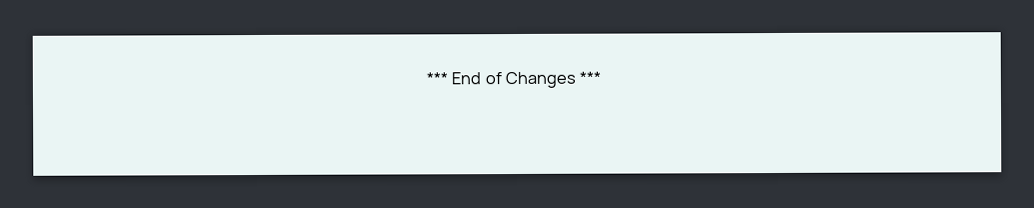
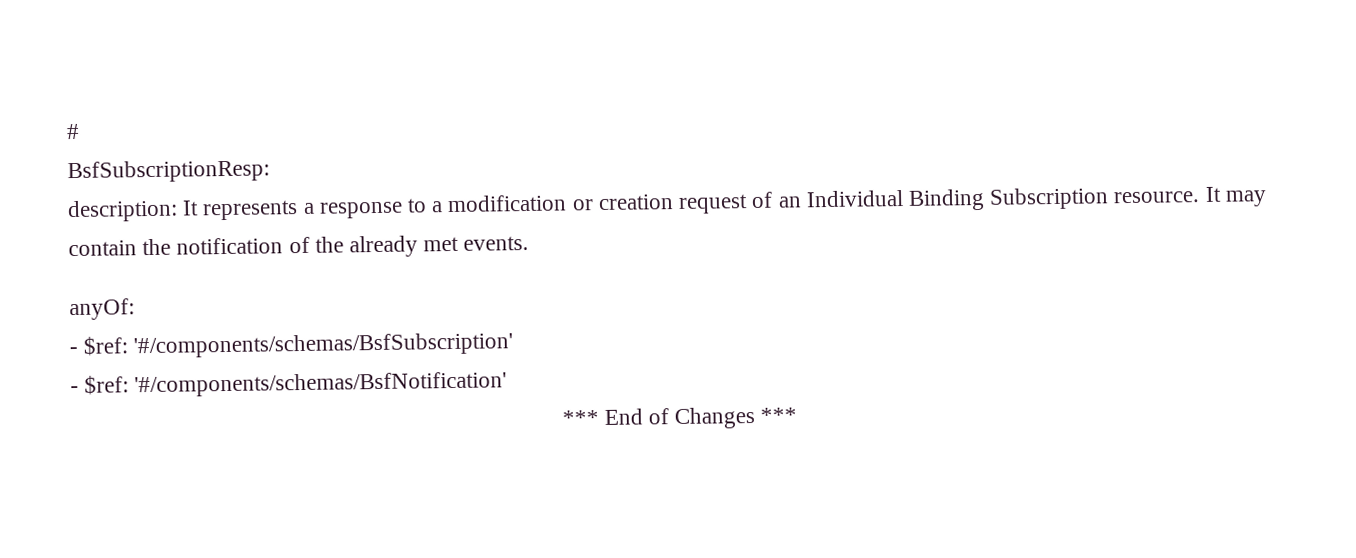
+ #
+ BsfSubscriptionResp:
+ description: It represents a response to a modification or creation request of an Individual Binding Subscription resource. It may contain the notification of the already met events.
+ anyOf:
+ - $ref: '#/components/schemas/BsfSubscription'
+ - $ref: '#/components/schemas/BsfNotification'

